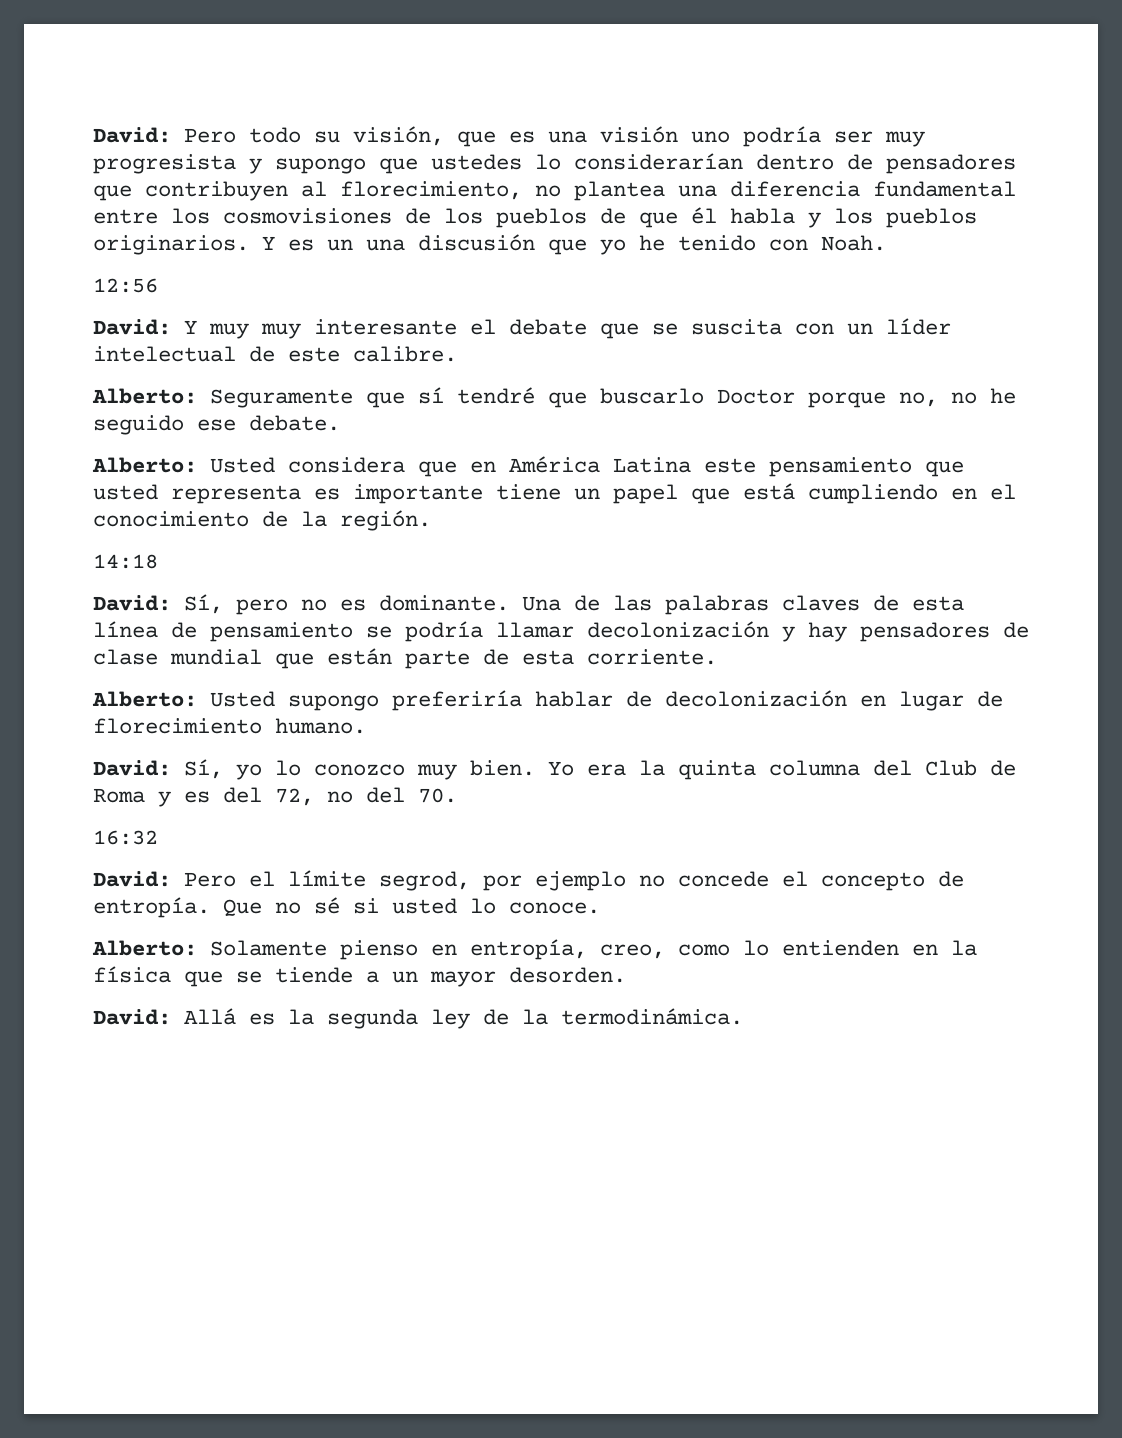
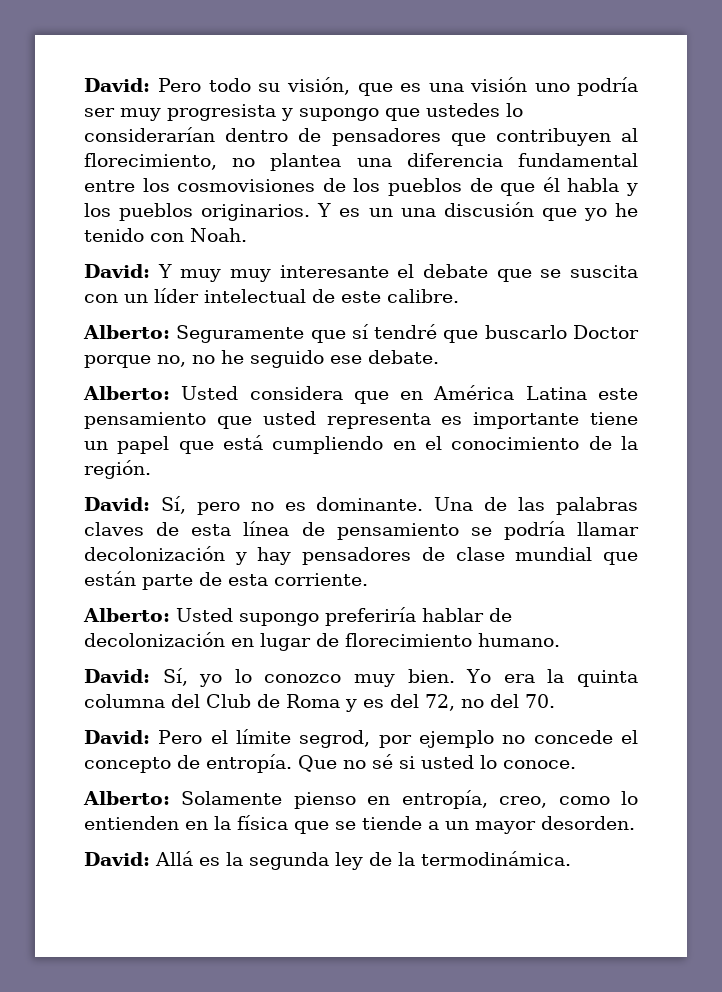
- 12:56
- 14:18
- 16:32

